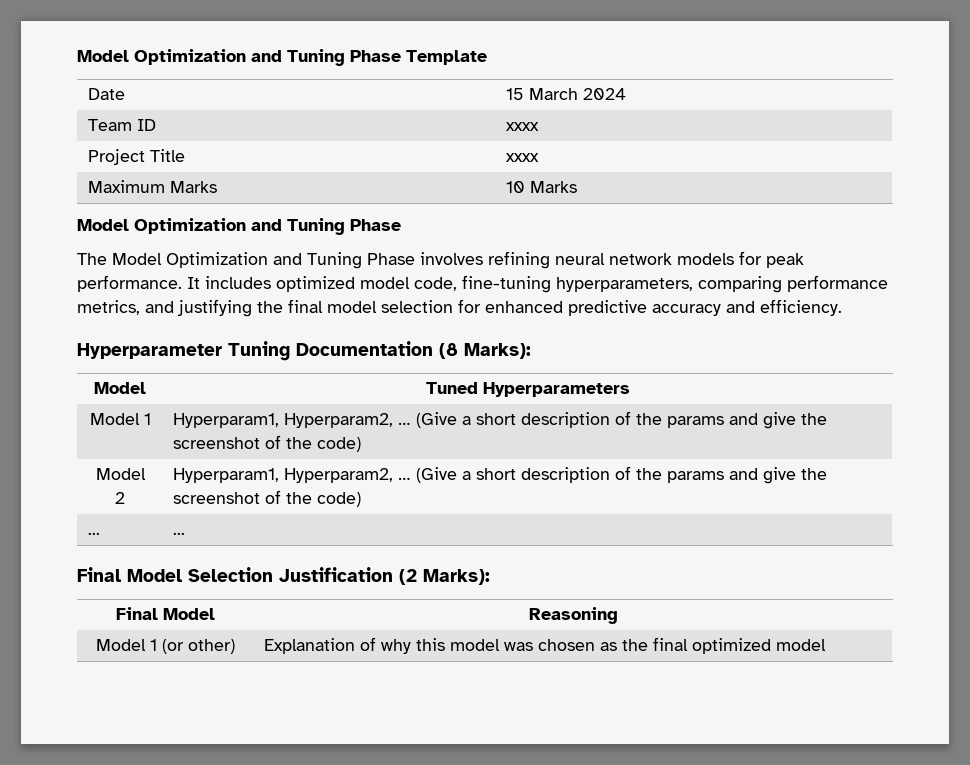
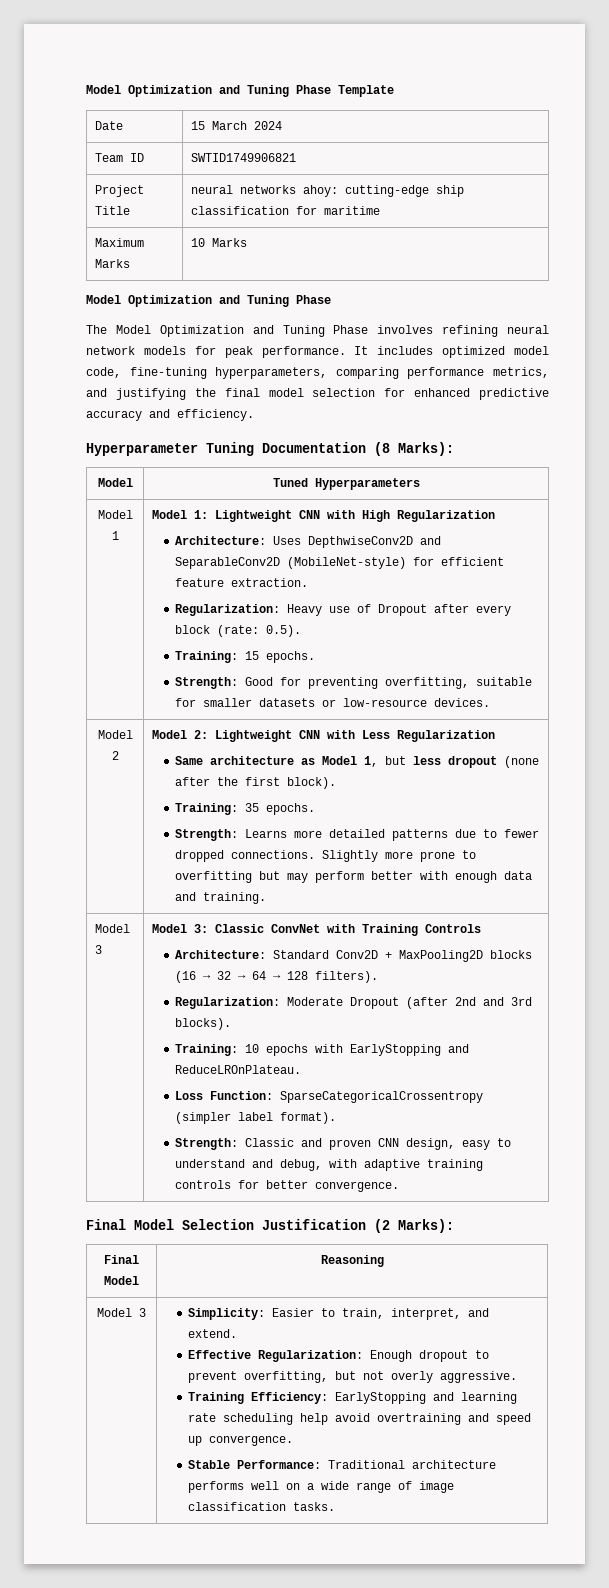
- Team ID | xxxx
+ Team ID | SWTID1749906821
- Project Title | xxxx
+ Project Title | neural networks ahoy: cutting-edge ship classification for maritime
- Model 1 | Hyperparam1, Hyperparam2, … (Give a short description of the params and give the screenshot of the code)
- Model 2 | Hyperparam1, Hyperparam2, … (Give a short description of the params and give the screenshot of the code)
- ... | ...
+ Model 1 | Model 1: Lightweight CNN with High Regularization
+ Architecture: Uses DepthwiseConv2D and SeparableConv2D (MobileNet-style) for efficient feature extraction.
+ Regularization: Heavy use of Dropout after every block (rate: 0.5).
+ Training: 15 epochs.
+ Strength: Good for preventing overfitting, suitable for smaller datasets or low-resource devices.
+ Model 2 | Model 2: Lightweight CNN with Less Regularization
+ Same architecture as Model 1, but less dropout (none after the first block).
+ Training: 35 epochs.
+ Strength: Learns more detailed patterns due to fewer dropped connections. Slightly more prone to overfitting but may perform better with enough data and training.
+ Model 3 | Model 3: Classic ConvNet with Training Controls
+ Architecture: Standard Conv2D + MaxPooling2D blocks (16 → 32 → 64 → 128 filters).
+ Regularization: Moderate Dropout (after 2nd and 3rd blocks).
+ Training: 10 epochs with EarlyStopping and ReduceLROnPlateau.
+ Loss Function: SparseCategoricalCrossentropy (simpler label format).
+ Strength: Classic and proven CNN design, easy to understand and debug, with adaptive training controls for better convergence.
- Model 1 (or other) | Explanation of why this model was chosen as the final optimized model
+ Model 3 | Simplicity: Easier to train, interpret, and extend.
+ Effective Regularization: Enough dropout to prevent overfitting, but not overly aggressive.
+ Training Efficiency: EarlyStopping and learning rate scheduling help avoid overtraining and speed up convergence.
+ Stable Performance: Traditional architecture performs well on a wide range of image classification tasks.

